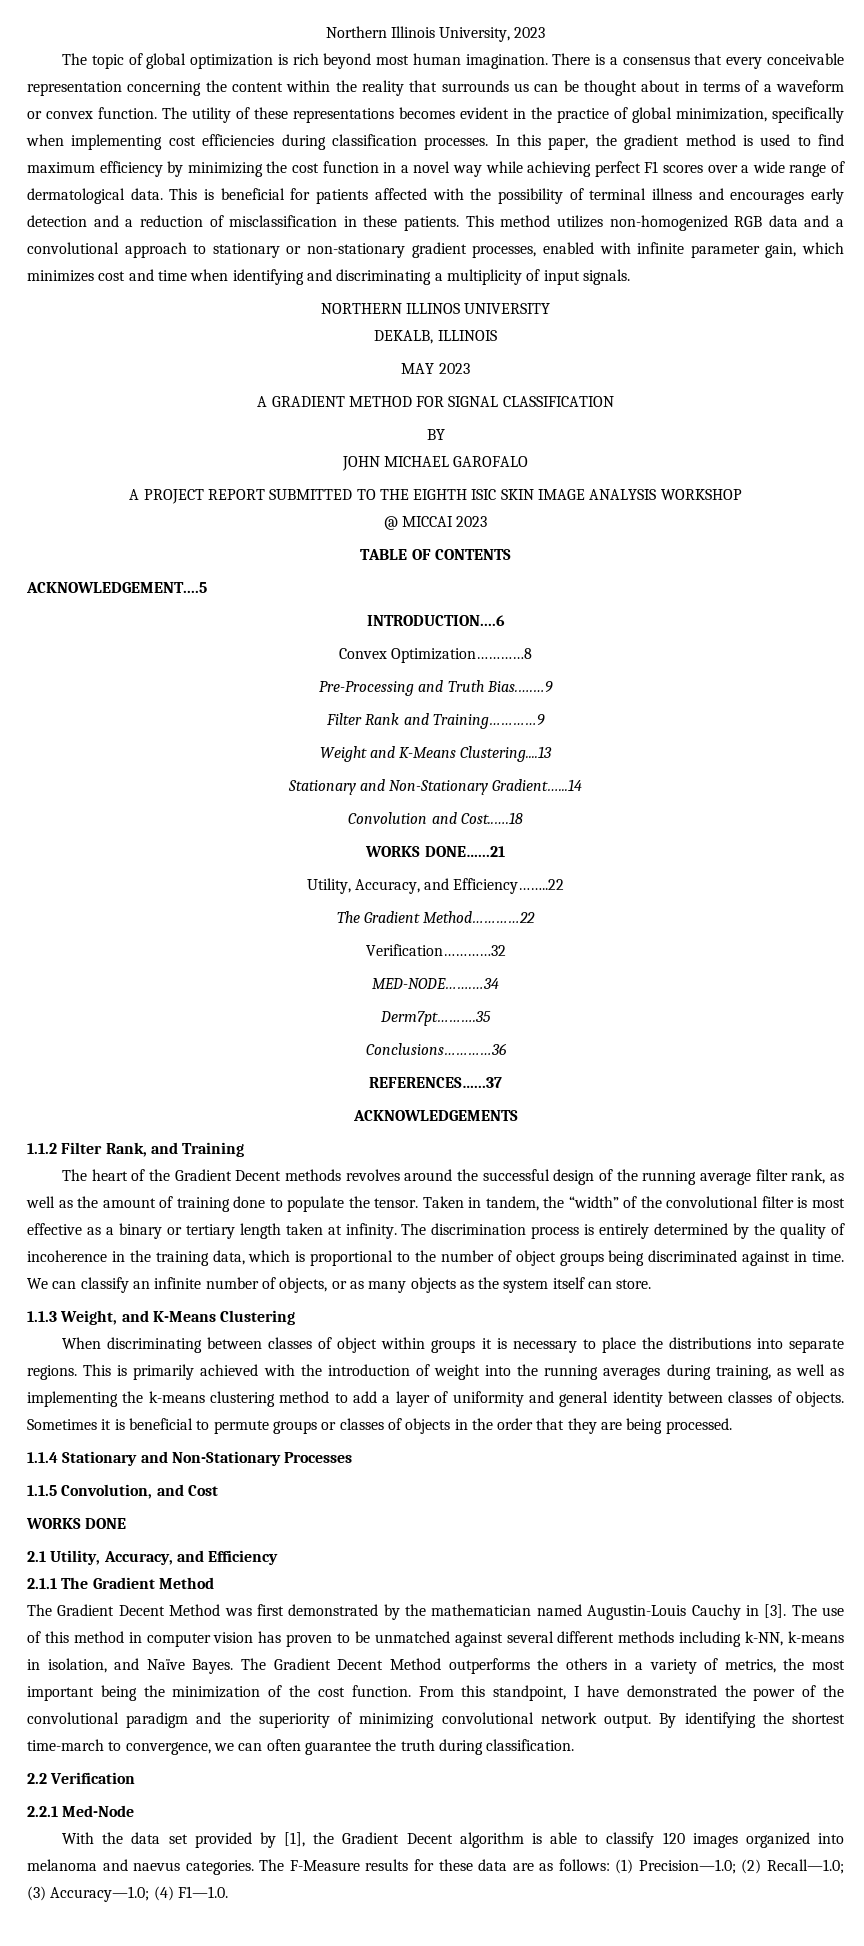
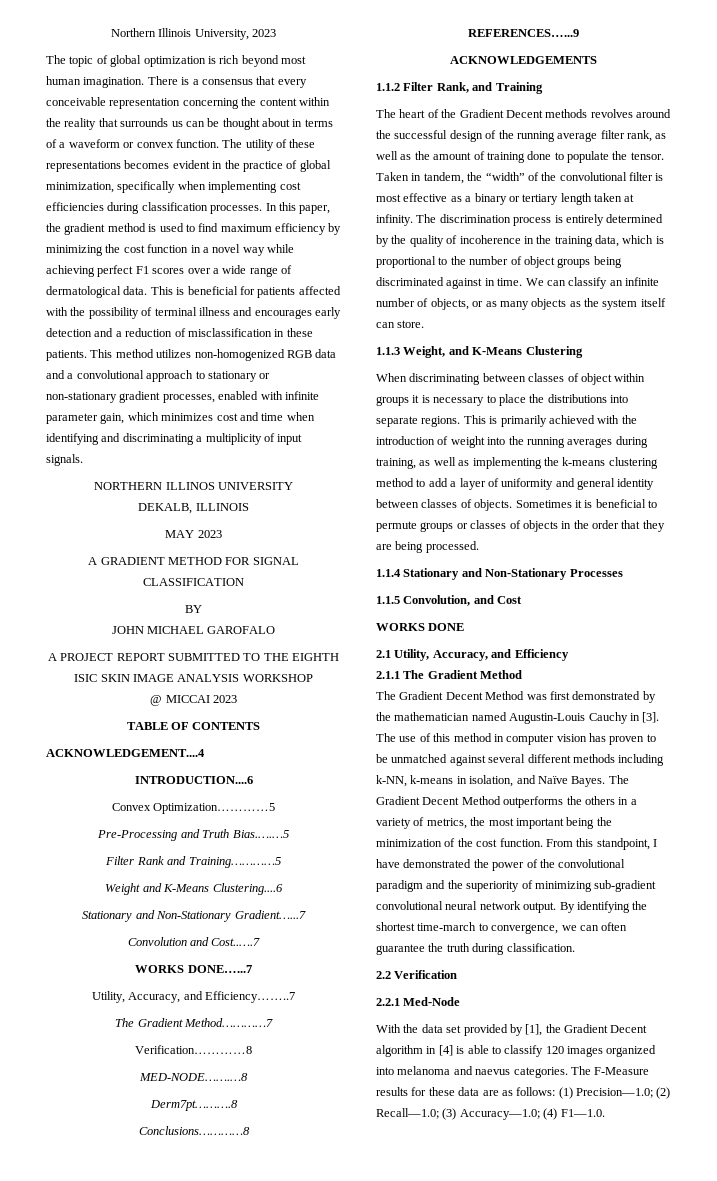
- ACKNOWLEDGEMENT....5
+ ACKNOWLEDGEMENT....4
- Convex Optimization…………8
+ Convex Optimization…………5
- Pre-Processing and Truth Bias.….…9
+ Pre-Processing and Truth Bias.….…5
- Filter Rank and Training…………9
+ Filter Rank and Training…………5
- Weight and K-Means Clustering....13
- Stationary and Non-Stationary Gradient…...14
+ Weight and K-Means Clustering....6
+ Stationary and Non-Stationary Gradient…...7
- Convolution and Cost..….18
- WORKS DONE…...21
- Utility, Accuracy, and Efficiency……..22
- The Gradient Method…………22
- Verification…………32
- MED-NODE…….…34
- Derm7pt……….35
- Conclusions…………36
- REFERENCES…...37
+ Convolution and Cost..….7
+ WORKS DONE…...7
+ Utility, Accuracy, and Efficiency……..7
+ The Gradient Method…………7
+ Verification…………8
+ MED-NODE…….…8
+ Derm7pt……….8
+ Conclusions…………8
+ REFERENCES…...9
- From this standpoint, I have demonstrated the power of the convolutional paradigm and the superiority of minimizing convolutional network output.
+ From this standpoint, I have demonstrated the power of the convolutional paradigm and the superiority of minimizing sub-gradient convolutional neural network output.
- With the data set provided by [1], the Gradient Decent algorithm is able to classify 120 images organized into melanoma and naevus categories.
+ With the data set provided by [1], the Gradient Decent algorithm in [4] is able to classify 120 images organized into melanoma and naevus categories.

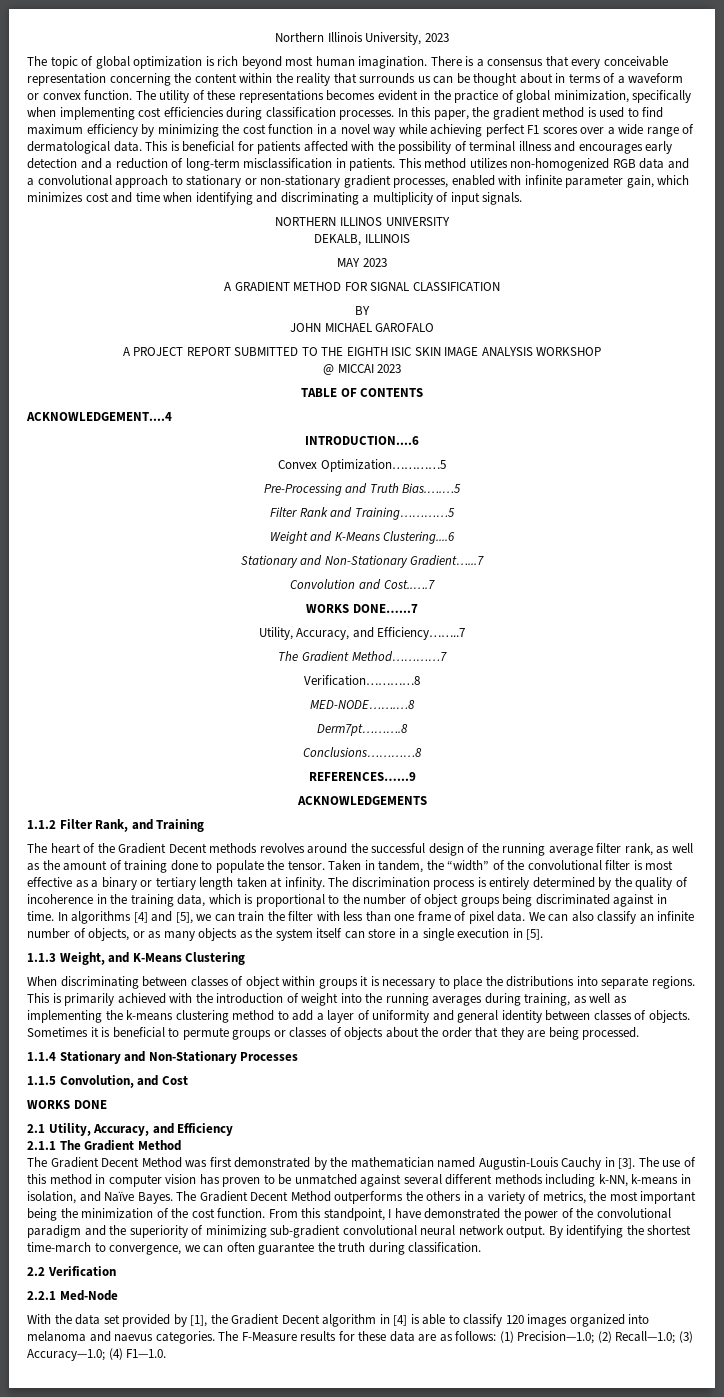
- This is beneficial for patients affected with the possibility of terminal illness and encourages early detection and a reduction of misclassification in these patients.
+ This is beneficial for patients affected with the possibility of terminal illness and encourages early detection and a reduction of long-term misclassification in patients.
+ In algorithms [4] and [5], we can train the filter with less than one frame of pixel data.
- We can classify an infinite number of objects, or as many objects as the system itself can store.
+ We can also classify an infinite number of objects, or as many objects as the system itself can store in a single execution in [5].
- Sometimes it is beneficial to permute groups or classes of objects in the order that they are being processed.
+ Sometimes it is beneficial to permute groups or classes of objects about the order that they are being processed.

